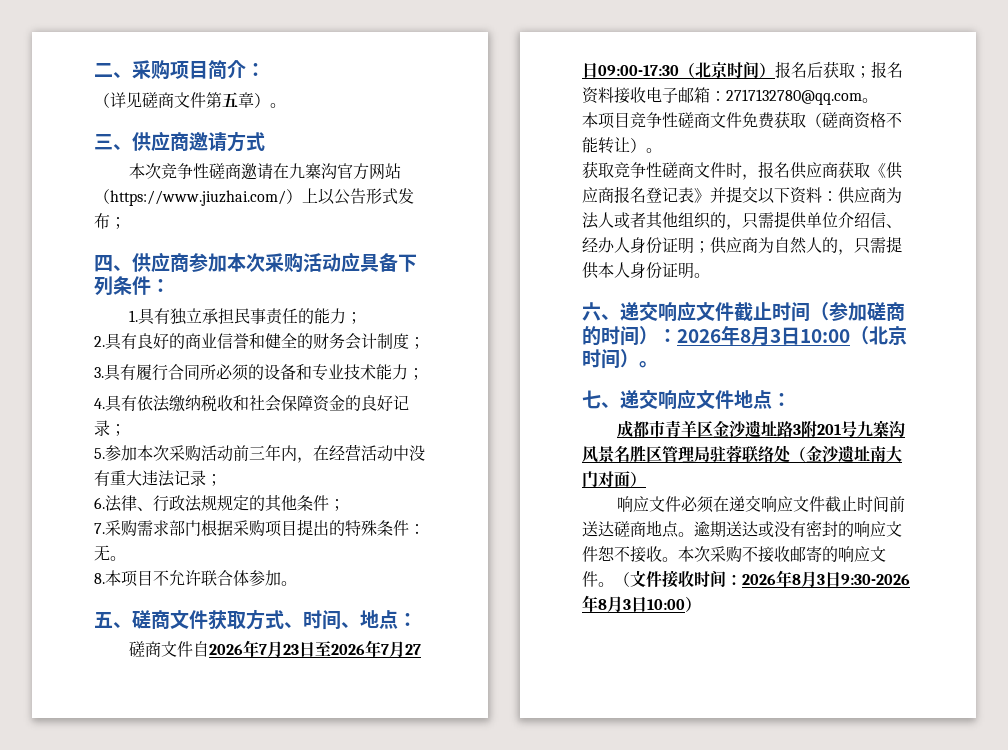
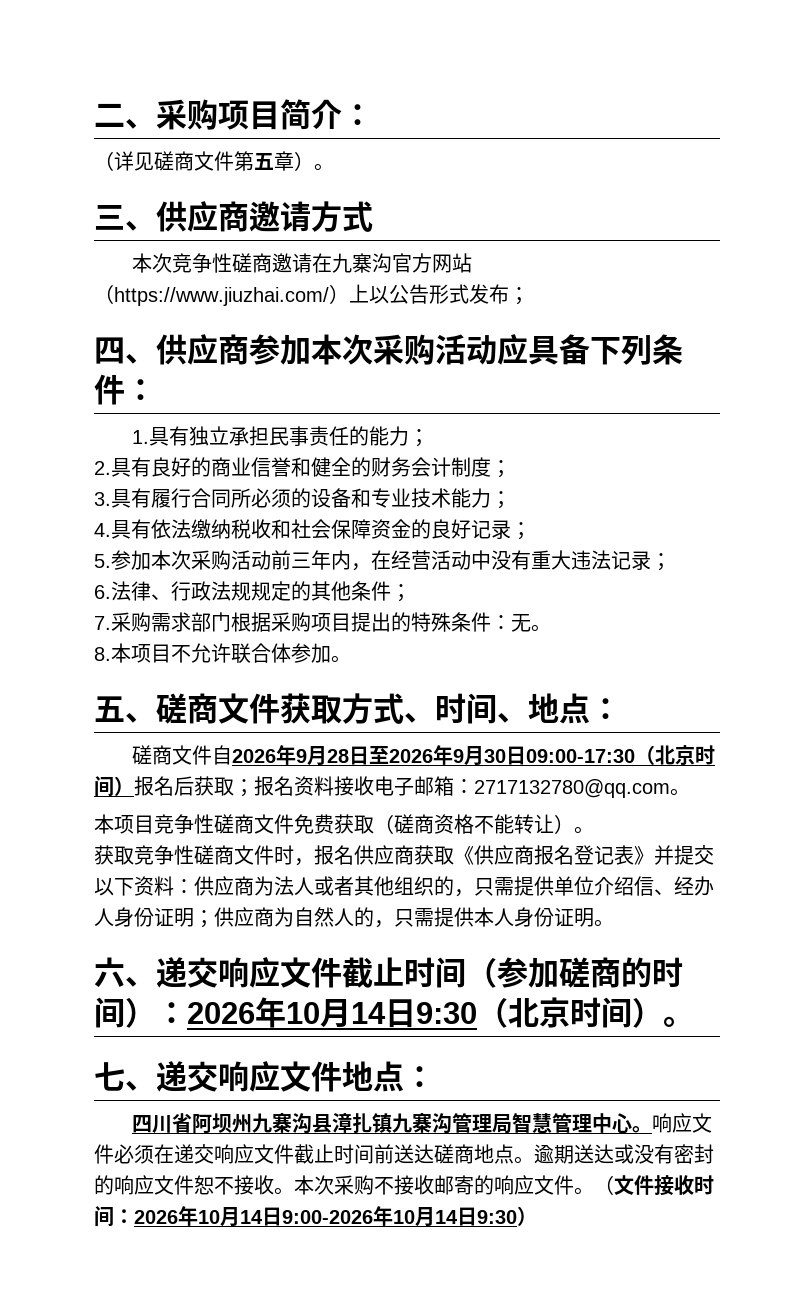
- 磋商文件自2026年7月23日至2026年7月27日09:00-17:30（北京时间）报名后获取；报名资料接收电子邮箱：2717132780@qq.com。
+ 磋商文件自2026年9月28日至2026年9月30日09:00-17:30（北京时间）报名后获取；报名资料接收电子邮箱：2717132780@qq.com。
- 六、递交响应文件截止时间（参加磋商的时间）：2026年8月3日10:00（北京时间）。
+ 六、递交响应文件截止时间（参加磋商的时间）：2026年10月14日9:30（北京时间）。
- 成都市青羊区金沙遗址路3附201号九寨沟风景名胜区管理局驻蓉联络处（金沙遗址南大门对面）
- 响应文件必须在递交响应文件截止时间前送达磋商地点。
+ 四川省阿坝州九寨沟县漳扎镇九寨沟管理局智慧管理中心。响应文件必须在递交响应文件截止时间前送达磋商地点。
- （文件接收时间：2026年8月3日9:30-2026年8月3日10:00）
+ （文件接收时间：2026年10月14日9:00-2026年10月14日9:30）

